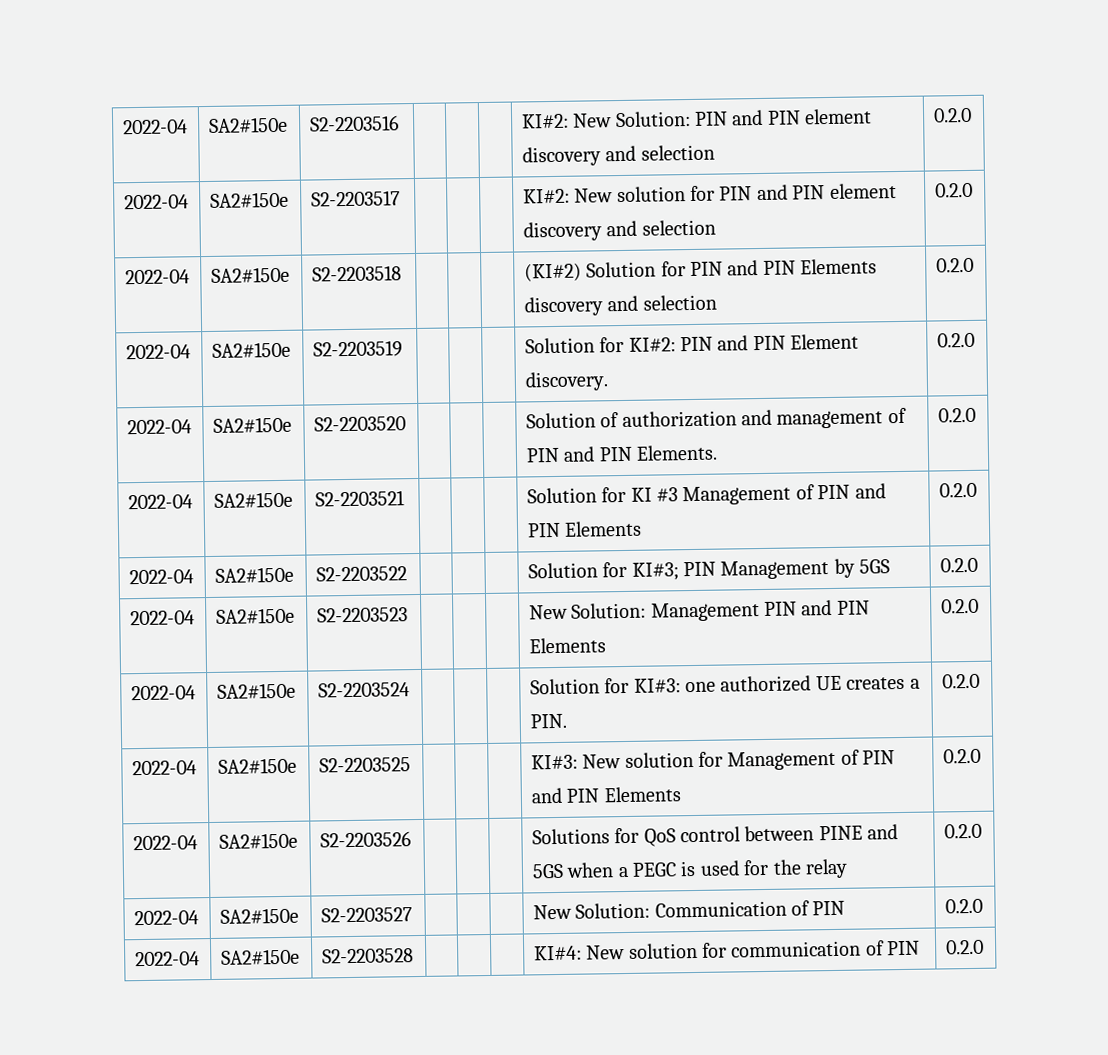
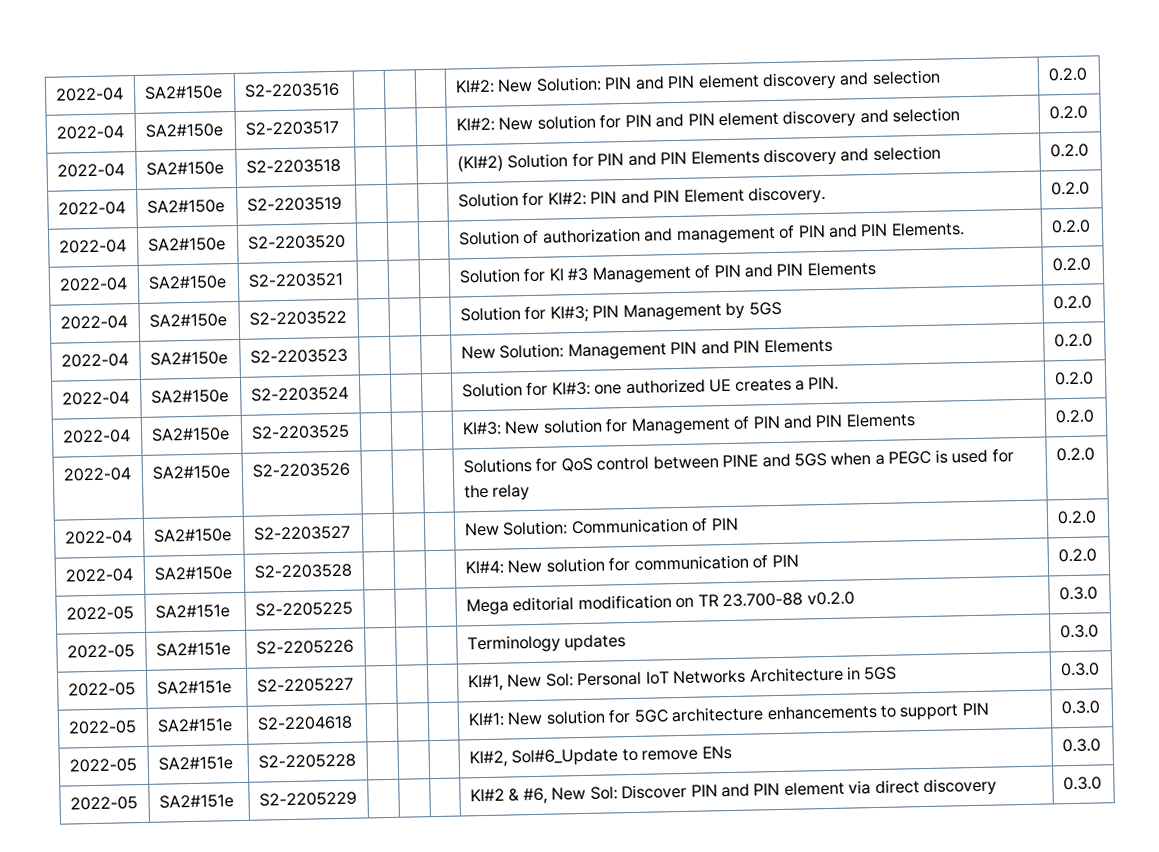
+ 2022-05 | SA2#151e | S2-2205225 | | | | Mega editorial modification on TR 23.700-88 v0.2.0 | 0.3.0
+ 2022-05 | SA2#151e | S2-2205226 | | | | Terminology updates | 0.3.0
+ 2022-05 | SA2#151e | S2-2205227 | | | | KI#1, New Sol: Personal IoT Networks Architecture in 5GS | 0.3.0
+ 2022-05 | SA2#151e | S2-2204618 | | | | KI#1: New solution for 5GC architecture enhancements to support PIN | 0.3.0
+ 2022-05 | SA2#151e | S2-2205228 | | | | KI#2, Sol#6_Update to remove ENs | 0.3.0
+ 2022-05 | SA2#151e | S2-2205229 | | | | KI#2 & #6, New Sol: Discover PIN and PIN element via direct discovery | 0.3.0

